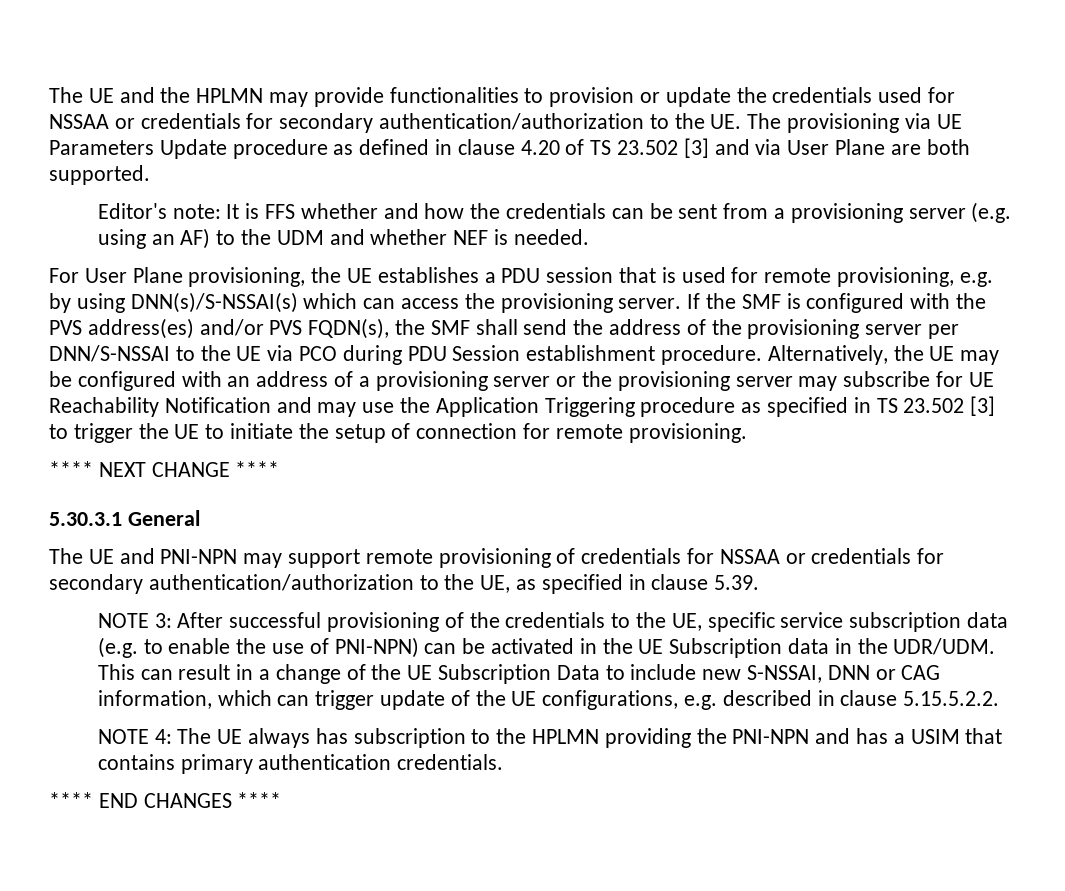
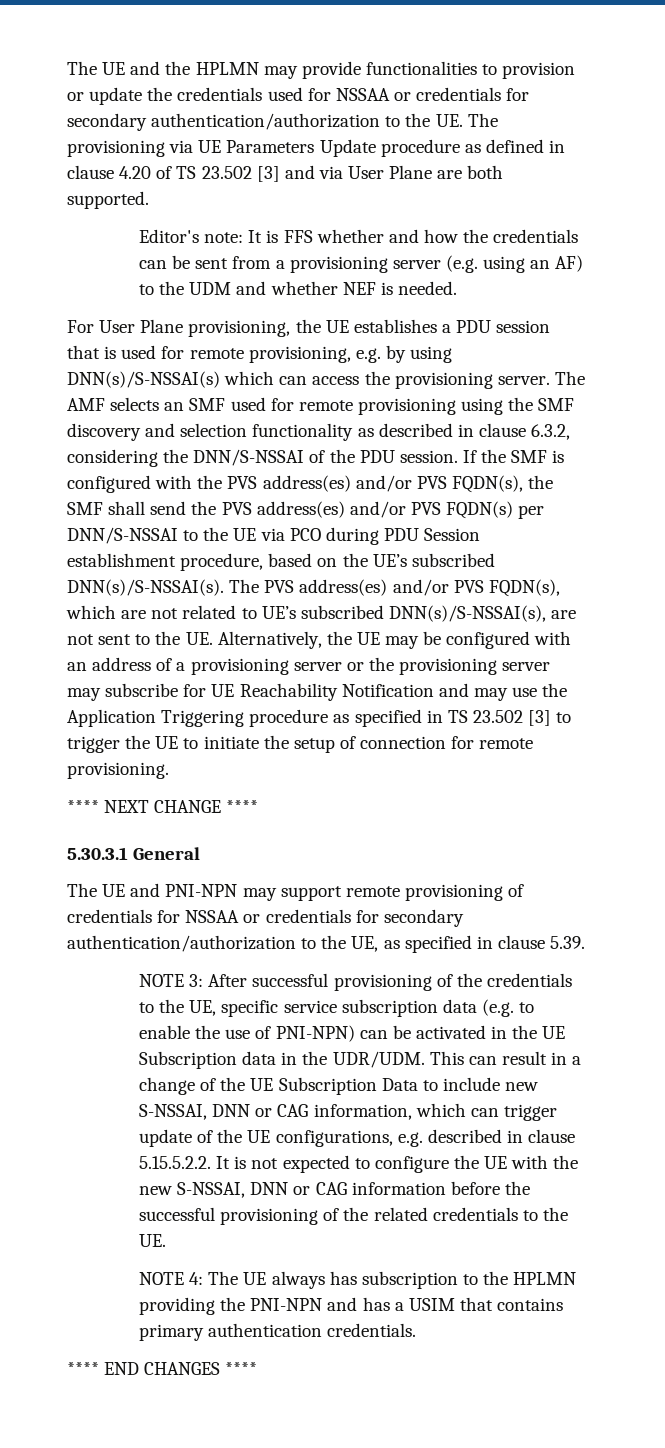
+ The AMF selects an SMF used for remote provisioning using the SMF discovery and selection functionality as described in clause 6.3.2, considering the DNN/S-NSSAI of the PDU session.
- If the SMF is configured with the PVS address(es) and/or PVS FQDN(s), the SMF shall send the address of the provisioning server per DNN/S-NSSAI to the UE via PCO during PDU Session establishment procedure. Alternatively, the UE may be configured with an address of a provisioning server or the provisioning server may subscribe for UE Reachability Notification and may use the Application Triggering procedure as specified in TS 23.502 [3] to trigger the UE to initiate the setup of connection for remote provisioning.
+ If the SMF is configured with the PVS address(es) and/or PVS FQDN(s), the SMF shall send the PVS address(es) and/or PVS FQDN(s) per DNN/S-NSSAI to the UE via PCO during PDU Session establishment procedure, based on the UE’s subscribed DNN(s)/S-NSSAI(s). The PVS address(es) and/or PVS FQDN(s), which are not related to UE’s subscribed DNN(s)/S-NSSAI(s), are not sent to the UE. Alternatively, the UE may be configured with an address of a provisioning server or the provisioning server may subscribe for UE Reachability Notification and may use the Application Triggering procedure as specified in TS 23.502 [3] to trigger the UE to initiate the setup of connection for remote provisioning.
- This can result in a change of the UE Subscription Data to include new S-NSSAI, DNN or CAG information, which can trigger update of the UE configurations, e.g. described in clause 5.15.5.2.2.
+ This can result in a change of the UE Subscription Data to include new S-NSSAI, DNN or CAG information, which can trigger update of the UE configurations, e.g. described in clause 5.15.5.2.2. It is not expected to configure the UE with the new S-NSSAI, DNN or CAG information before the successful provisioning of the related credentials to the UE.

